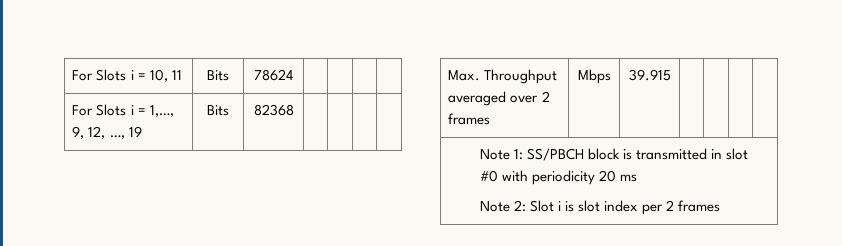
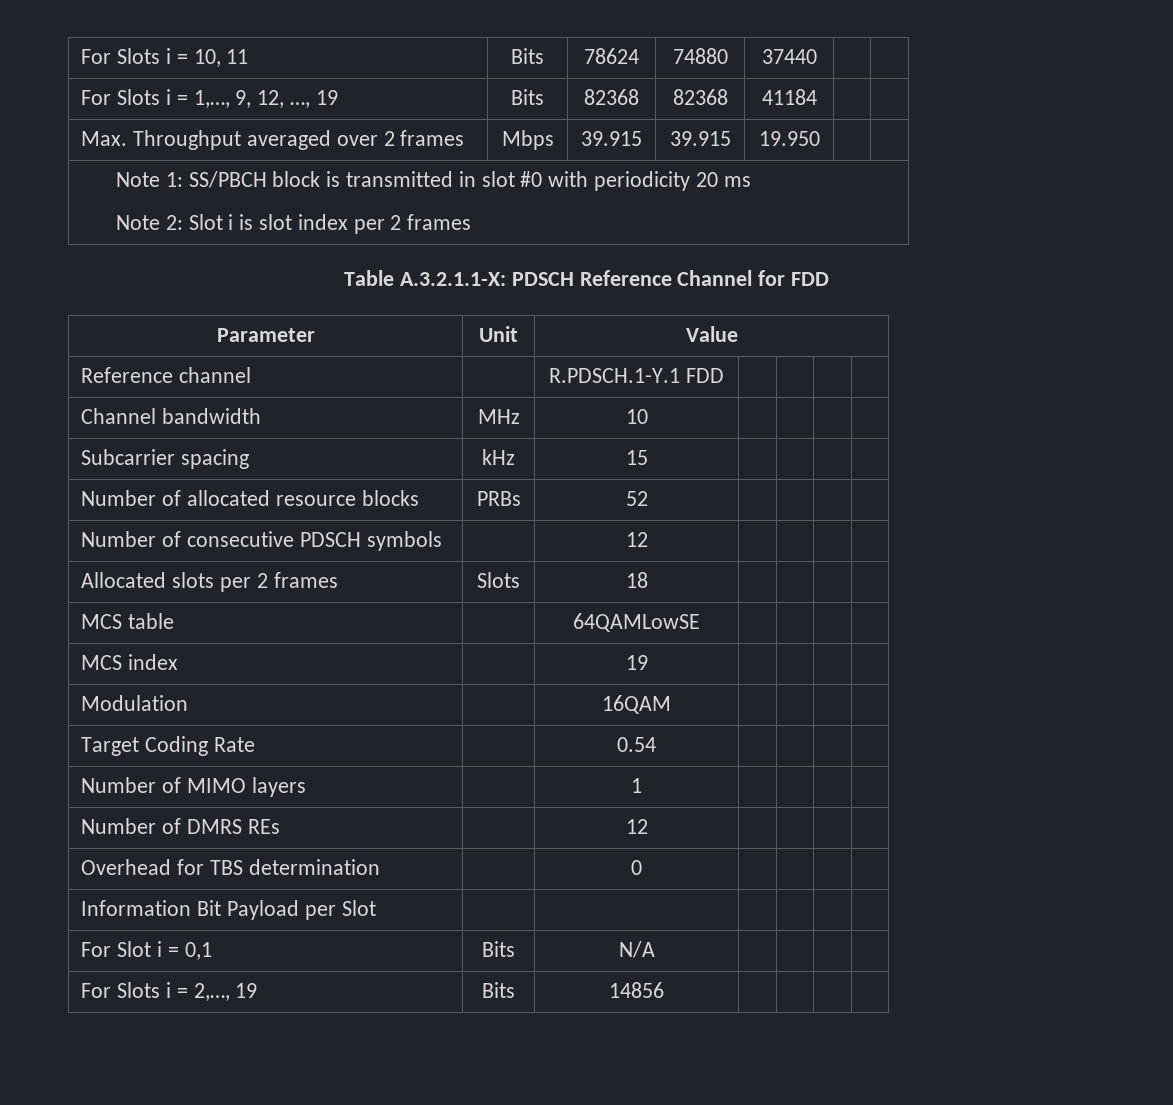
- For Slots i = 10, 11 | Bits | 78624 | | | |
+ For Slots i = 10, 11 | Bits | 78624 | 74880 | 37440 | |
- For Slots i = 1,…, 9, 12, …, 19 | Bits | 82368 | | | |
+ For Slots i = 1,…, 9, 12, …, 19 | Bits | 82368 | 82368 | 41184 | |
- Max. Throughput averaged over 2 frames | Mbps | 39.915 | | | |
+ Max. Throughput averaged over 2 frames | Mbps | 39.915 | 39.915 | 19.950 | |
+ Table A.3.2.1.1-X: PDSCH Reference Channel for FDD
+ Parameter | Unit | Value
+ Reference channel | | R.PDSCH.1-Y.1 FDD | | | |
+ Channel bandwidth | MHz | 10 | | | |
+ Subcarrier spacing | kHz | 15 | | | |
+ Number of allocated resource blocks | PRBs | 52 | | | |
+ Number of consecutive PDSCH symbols | | 12 | | | |
+ Allocated slots per 2 frames | Slots | 18 | | | |
+ MCS table | | 64QAMLowSE | | | |
+ MCS index | | 19 | | | |
+ Modulation | | 16QAM | | | |
+ Target Coding Rate | | 0.54 | | | |
+ Number of MIMO layers | | 1 | | | |
+ Number of DMRS REs | | 12 | | | |
+ Overhead for TBS determination | | 0 | | | |
+ Information Bit Payload per Slot | | | | | |
+ For Slot i = 0,1 | Bits | N/A | | | |
+ For Slots i = 2,…, 19 | Bits | 14856 | | | |

